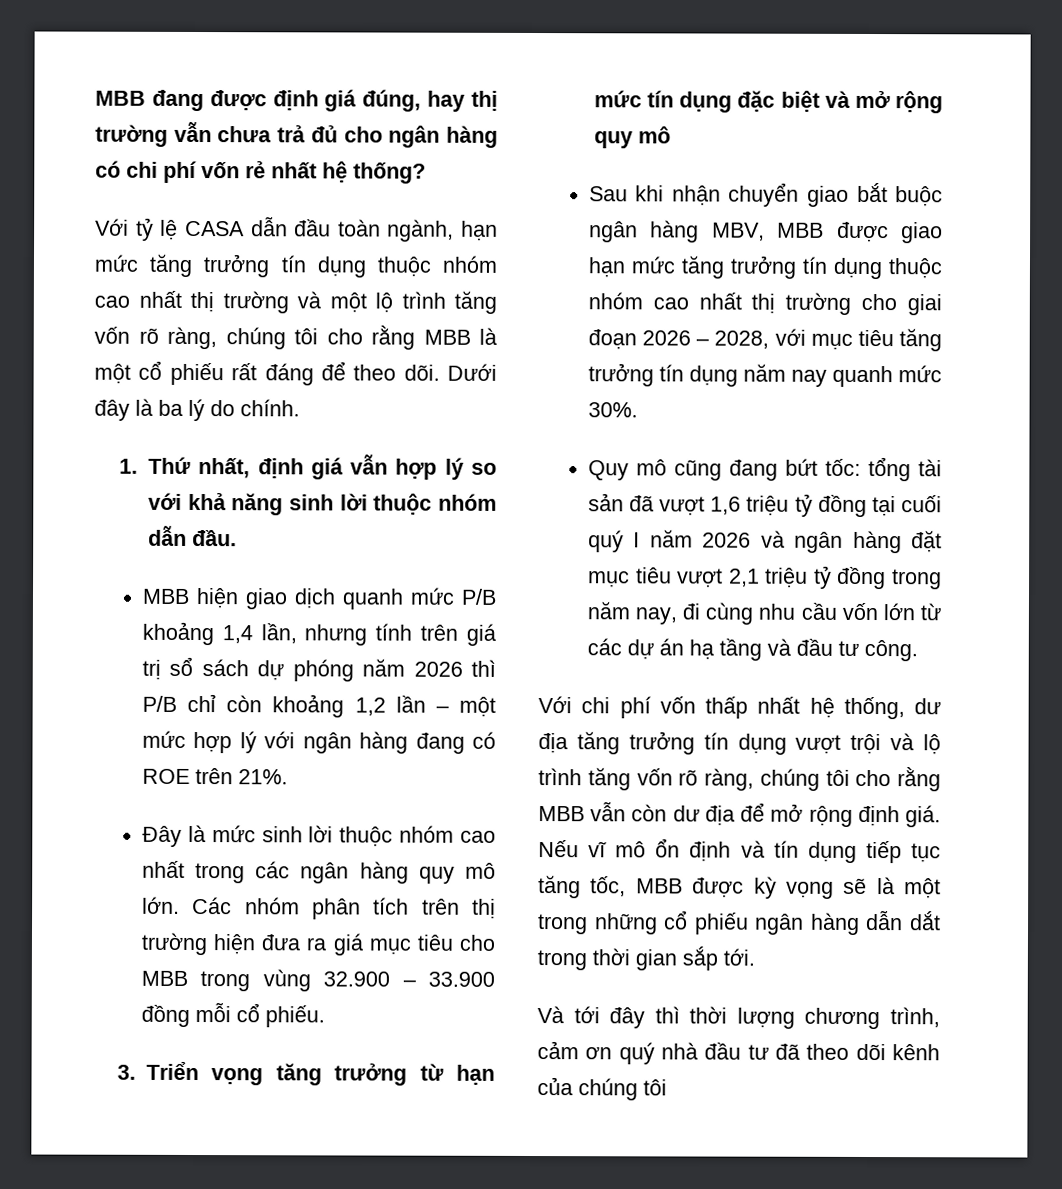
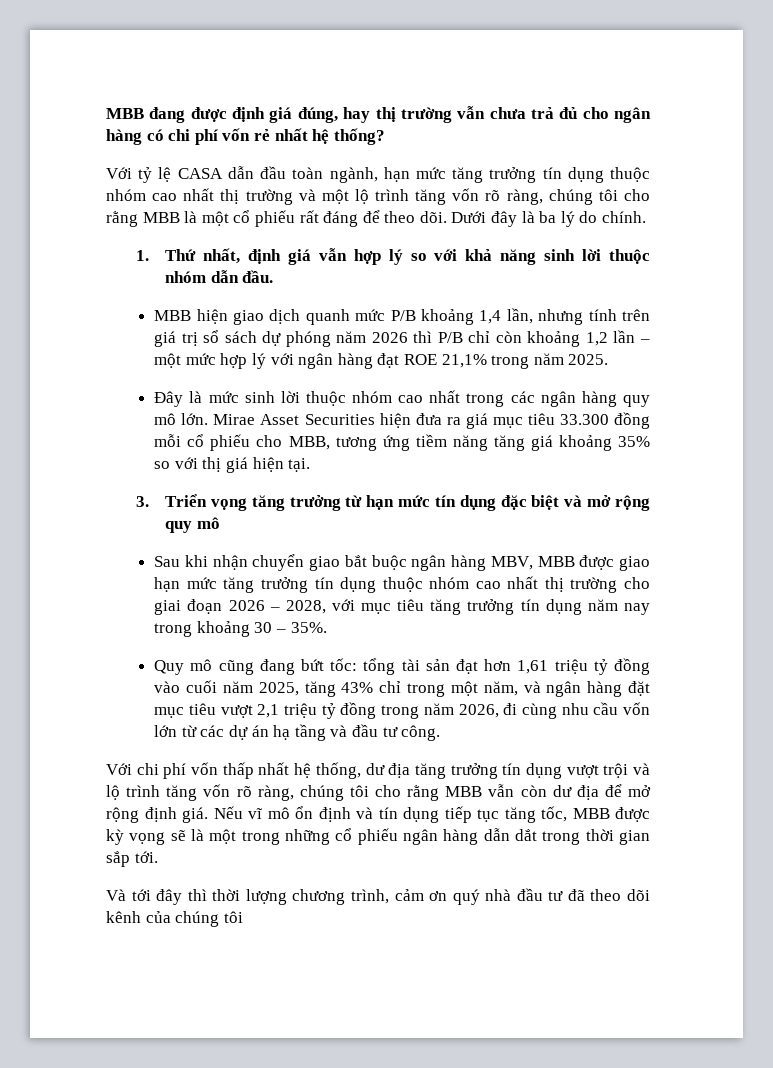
- MBB hiện giao dịch quanh mức P/B khoảng 1,4 lần, nhưng tính trên giá trị sổ sách dự phóng năm 2026 thì P/B chỉ còn khoảng 1,2 lần – một mức hợp lý với ngân hàng đang có ROE trên 21%.
+ MBB hiện giao dịch quanh mức P/B khoảng 1,4 lần, nhưng tính trên giá trị sổ sách dự phóng năm 2026 thì P/B chỉ còn khoảng 1,2 lần – một mức hợp lý với ngân hàng đạt ROE 21,1% trong năm 2025.
- Các nhóm phân tích trên thị trường hiện đưa ra giá mục tiêu cho MBB trong vùng 32.900 – 33.900 đồng mỗi cổ phiếu.
+ Mirae Asset Securities hiện đưa ra giá mục tiêu 33.300 đồng mỗi cổ phiếu cho MBB, tương ứng tiềm năng tăng giá khoảng 35% so với thị giá hiện tại.
- Sau khi nhận chuyển giao bắt buộc ngân hàng MBV, MBB được giao hạn mức tăng trưởng tín dụng thuộc nhóm cao nhất thị trường cho giai đoạn 2026 – 2028, với mục tiêu tăng trưởng tín dụng năm nay quanh mức 30%.
+ Sau khi nhận chuyển giao bắt buộc ngân hàng MBV, MBB được giao hạn mức tăng trưởng tín dụng thuộc nhóm cao nhất thị trường cho giai đoạn 2026 – 2028, với mục tiêu tăng trưởng tín dụng năm nay trong khoảng 30 – 35%.
- Quy mô cũng đang bứt tốc: tổng tài sản đã vượt 1,6 triệu tỷ đồng tại cuối quý I năm 2026 và ngân hàng đặt mục tiêu vượt 2,1 triệu tỷ đồng trong năm nay, đi cùng nhu cầu vốn lớn từ các dự án hạ tầng và đầu tư công.
+ Quy mô cũng đang bứt tốc: tổng tài sản đạt hơn 1,61 triệu tỷ đồng vào cuối năm 2025, tăng 43% chỉ trong một năm, và ngân hàng đặt mục tiêu vượt 2,1 triệu tỷ đồng trong năm 2026, đi cùng nhu cầu vốn lớn từ các dự án hạ tầng và đầu tư công.

